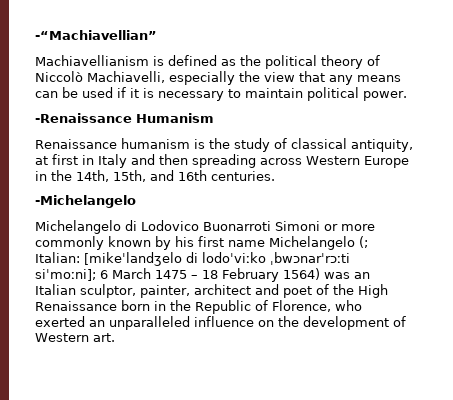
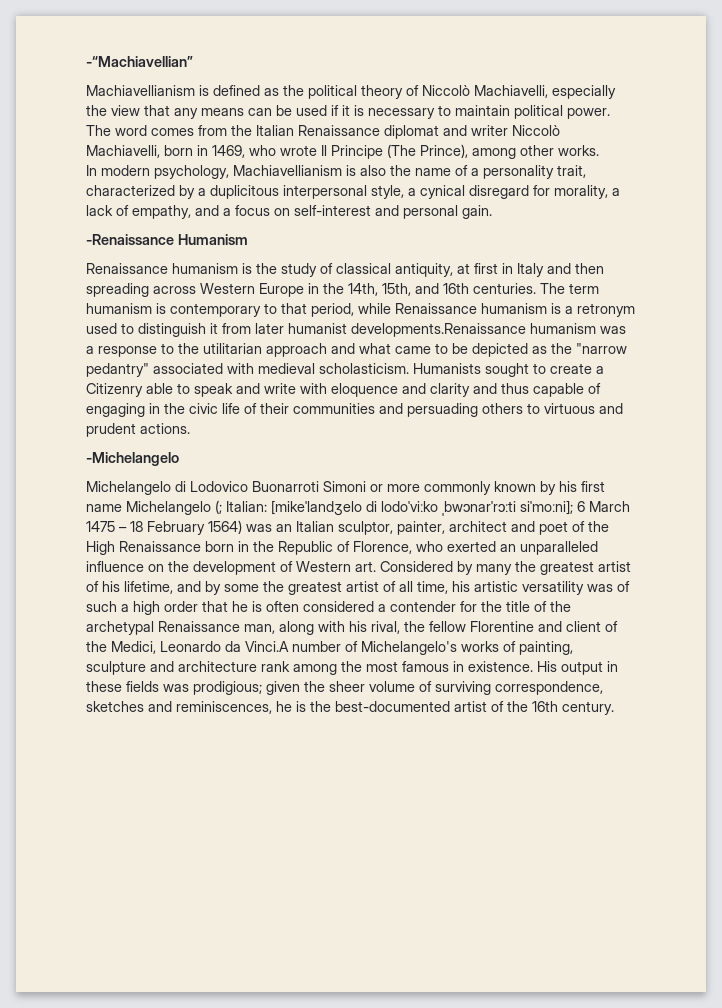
+ The word comes from the Italian Renaissance diplomat and writer Niccolò Machiavelli, born in 1469, who wrote Il Principe (The Prince), among other works.
+ In modern psychology, Machiavellianism is also the name of a personality trait, characterized by a duplicitous interpersonal style, a cynical disregard for morality, a lack of empathy, and a focus on self-interest and personal gain.
+ The term humanism is contemporary to that period, while Renaissance humanism is a retronym used to distinguish it from later humanist developments.Renaissance humanism was a response to the utilitarian approach and what came to be depicted as the "narrow pedantry" associated with medieval scholasticism. Humanists sought to create a Citizenry able to speak and write with eloquence and clarity and thus capable of engaging in the civic life of their communities and persuading others to virtuous and prudent actions.
- Michelangelo di Lodovico Buonarroti Simoni or more commonly known by his first name Michelangelo (; Italian: [mikeˈlandʒelo di lodoˈviːko ˌbwɔnarˈrɔːti siˈmoːni]; 6 March 1475 – 18 February 1564) was an Italian sculptor, painter, architect and poet of the High Renaissance born in the Republic of Florence, who exerted an unparalleled influence on the development of Western art.
+ Michelangelo di Lodovico Buonarroti Simoni or more commonly known by his first name Michelangelo (; Italian: [mikeˈlandʒelo di lodoˈviːko ˌbwɔnarˈrɔːti siˈmoːni]; 6 March 1475 – 18 February 1564) was an Italian sculptor, painter, architect and poet of the High Renaissance born in the Republic of Florence, who exerted an unparalleled influence on the development of Western art. Considered by many the greatest artist of his lifetime, and by some the greatest artist of all time, his artistic versatility was of such a high order that he is often considered a contender for the title of the archetypal Renaissance man, along with his rival, the fellow Florentine and client of the Medici, Leonardo da Vinci.A number of Michelangelo's works of painting, sculpture and architecture rank among the most famous in existence. His output in these fields was prodigious; given the sheer volume of surviving correspondence, sketches and reminiscences, he is the best-documented artist of the 16th century.

